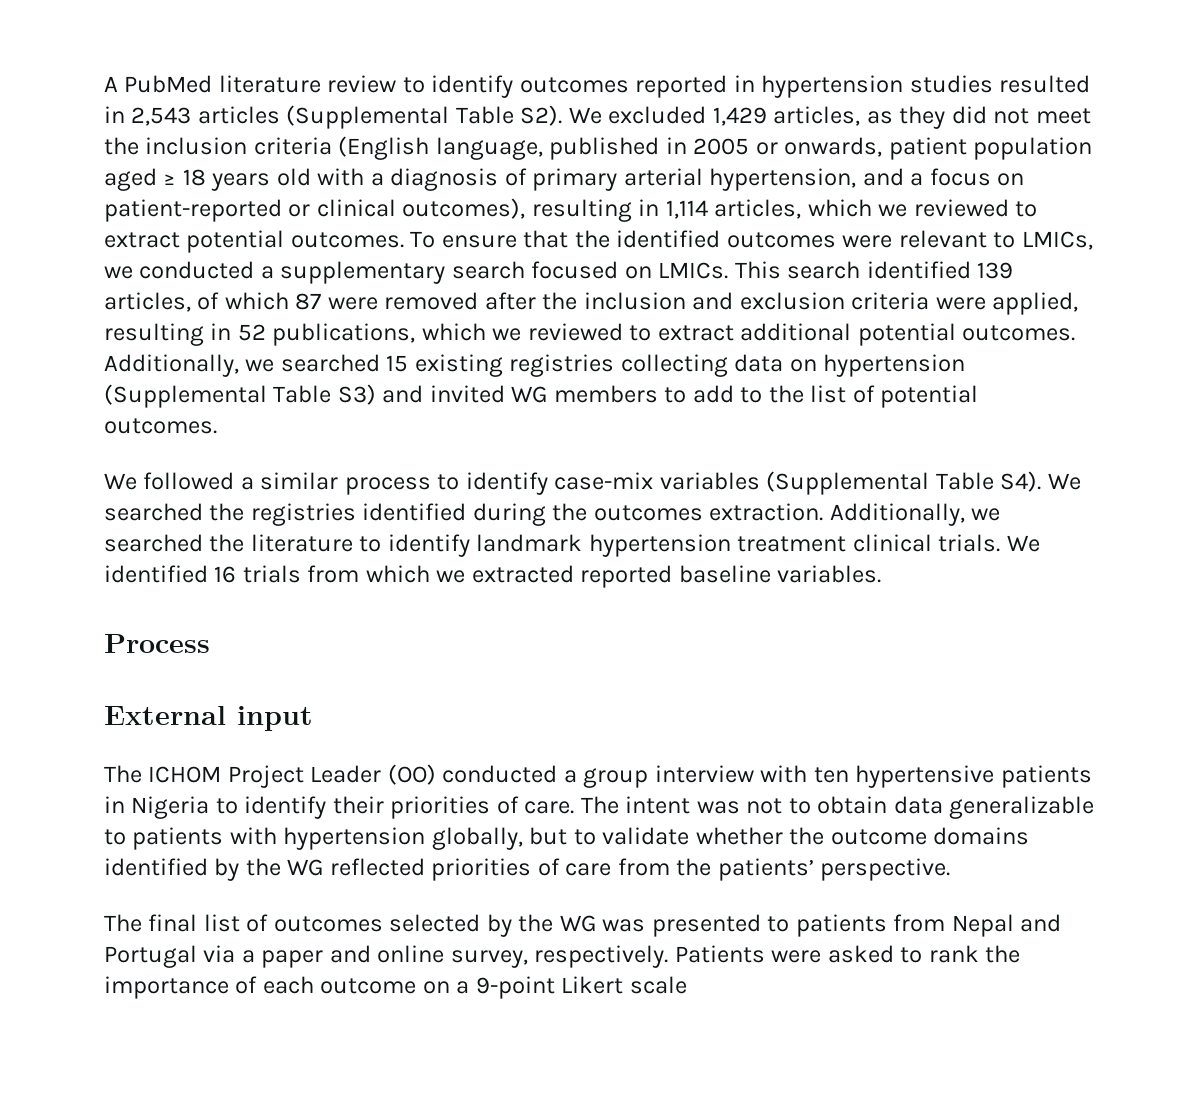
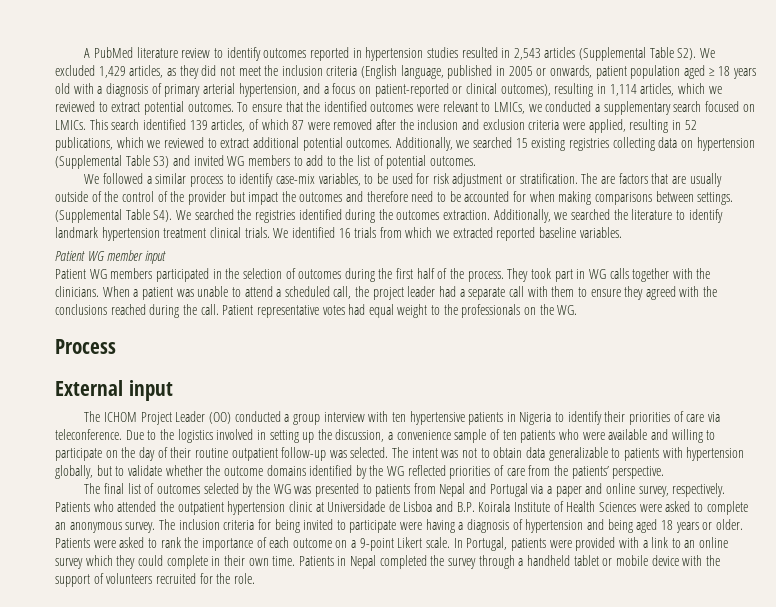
- We followed a similar process to identify case-mix variables (Supplemental Table S4). We searched the registries identified during the outcomes extraction.
+ We followed a similar process to identify case-mix variables, to be used for risk adjustment or stratification. The are factors that are usually outside of the control of the provider but impact the outcomes and therefore need to be accounted for when making comparisons between settings. (Supplemental Table S4). We searched the registries identified during the outcomes extraction.
+ Patient WG member input
+ Patient WG members participated in the selection of outcomes during the first half of the process. They took part in WG calls together with the clinicians. When a patient was unable to attend a scheduled call, the project leader had a separate call with them to ensure they agreed with the conclusions reached during the call. Patient representative votes had equal weight to the professionals on the WG.
- The ICHOM Project Leader (OO) conducted a group interview with ten hypertensive patients in Nigeria to identify their priorities of care.
+ The ICHOM Project Leader (OO) conducted a group interview with ten hypertensive patients in Nigeria to identify their priorities of care via teleconference. Due to the logistics involved in setting up the discussion, a convenience sample of ten patients who were available and willing to participate on the day of their routine outpatient follow-up was selected.
- Patients were asked to rank the importance of each outcome on a 9-point Likert scale
+ Patients who attended the outpatient hypertension clinic at Universidade de Lisboa and B.P. Koirala Institute of Health Sciences were asked to complete an anonymous survey. The inclusion criteria for being invited to participate were having a diagnosis of hypertension and being aged 18 years or older. Patients were asked to rank the importance of each outcome on a 9-point Likert scale. In Portugal, patients were provided with a link to an online survey which they could complete in their own time. Patients in Nepal completed the survey through a handheld tablet or mobile device with the support of volunteers recruited for the role.

